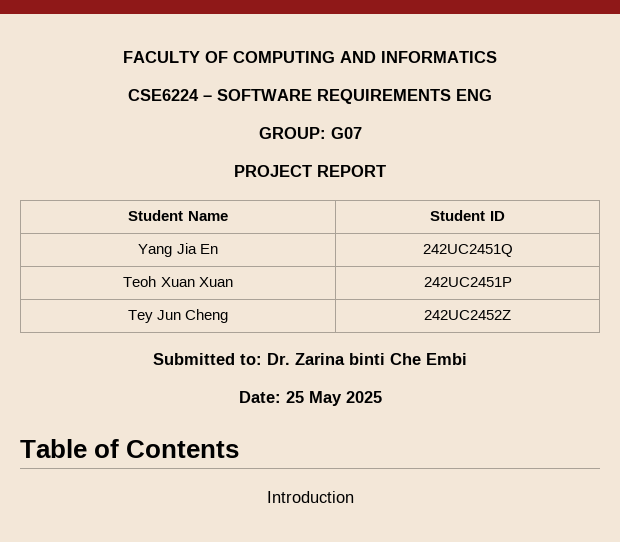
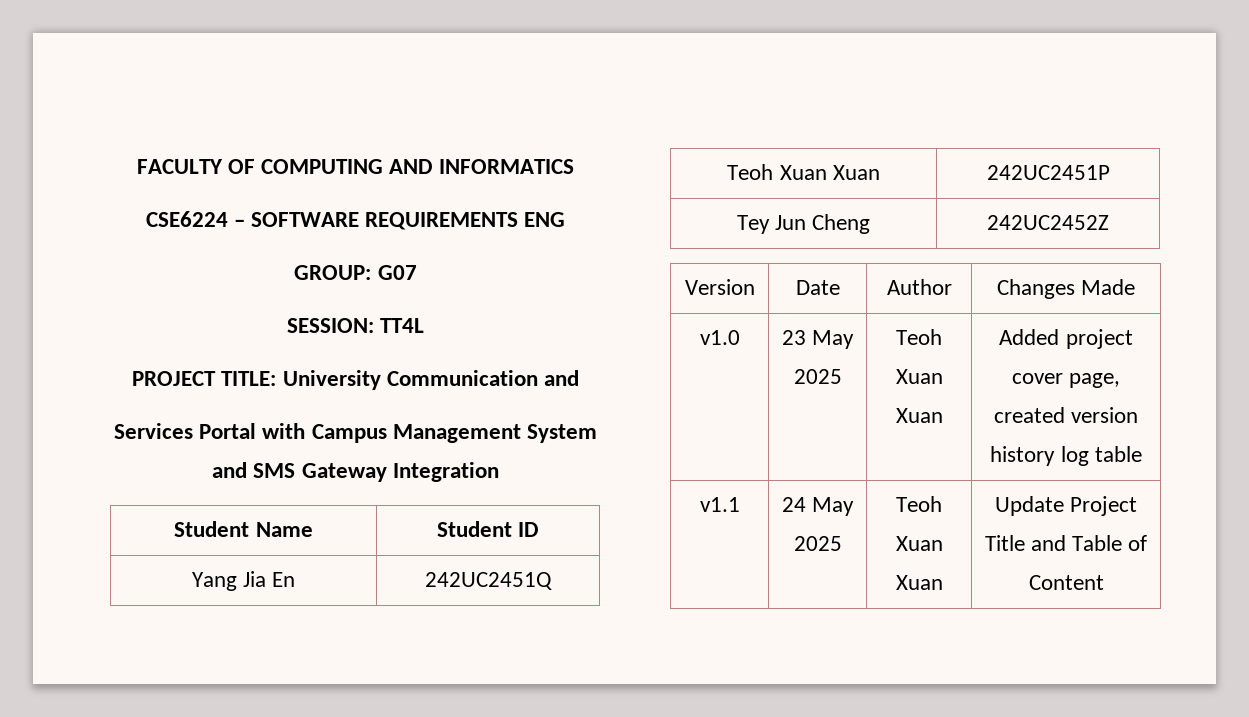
+ SESSION: TT4L
- PROJECT REPORT
+ PROJECT TITLE: University Communication and
+ Services Portal with Campus Management System and SMS Gateway Integration
- Submitted to: Dr. Zarina binti Che Embi
- Date: 25 May 2025
- Table of Contents
- Introduction
+ Version | Date | Author | Changes Made
+ v1.0 | 23 May 2025 | Teoh Xuan Xuan | Added project cover page, created version history log table
+ v1.1 | 24 May 2025 | Teoh Xuan Xuan | Update Project Title and Table of Content

